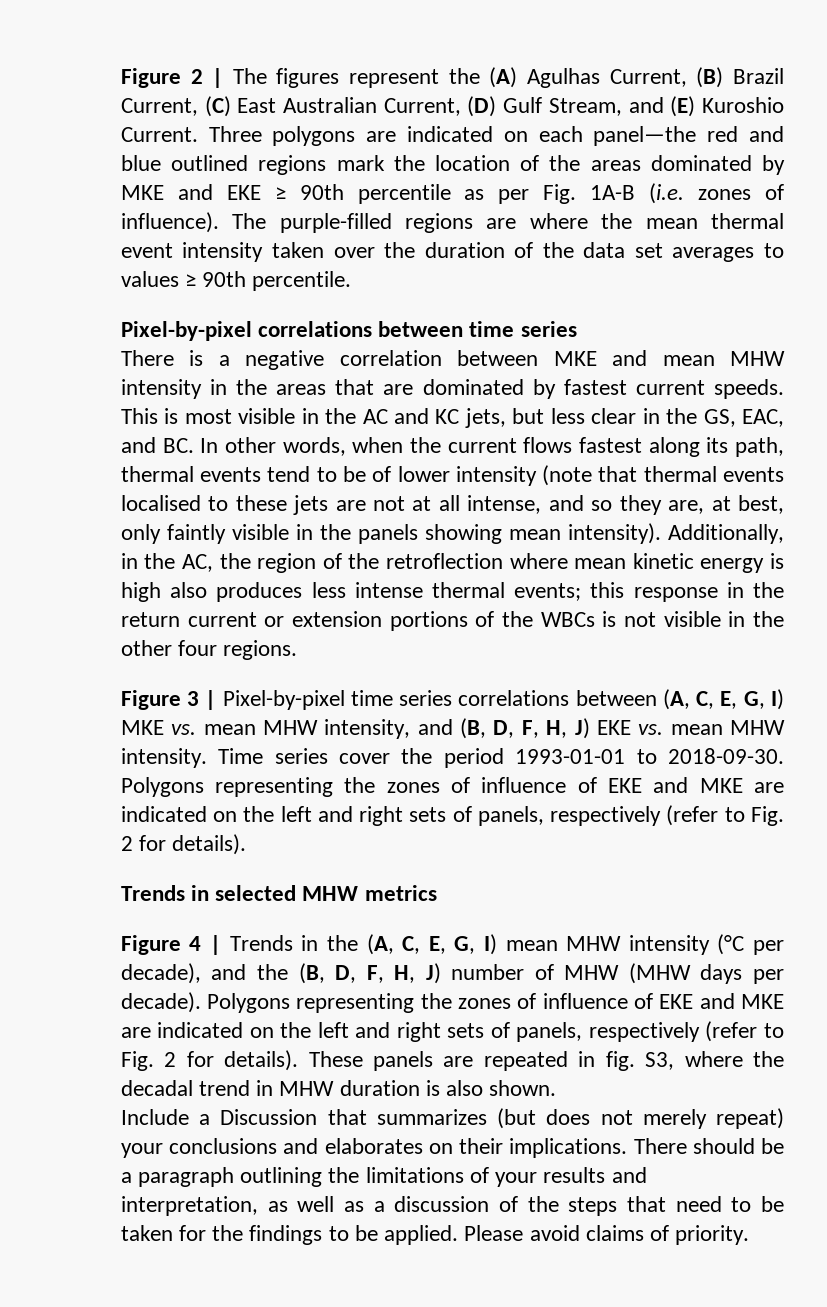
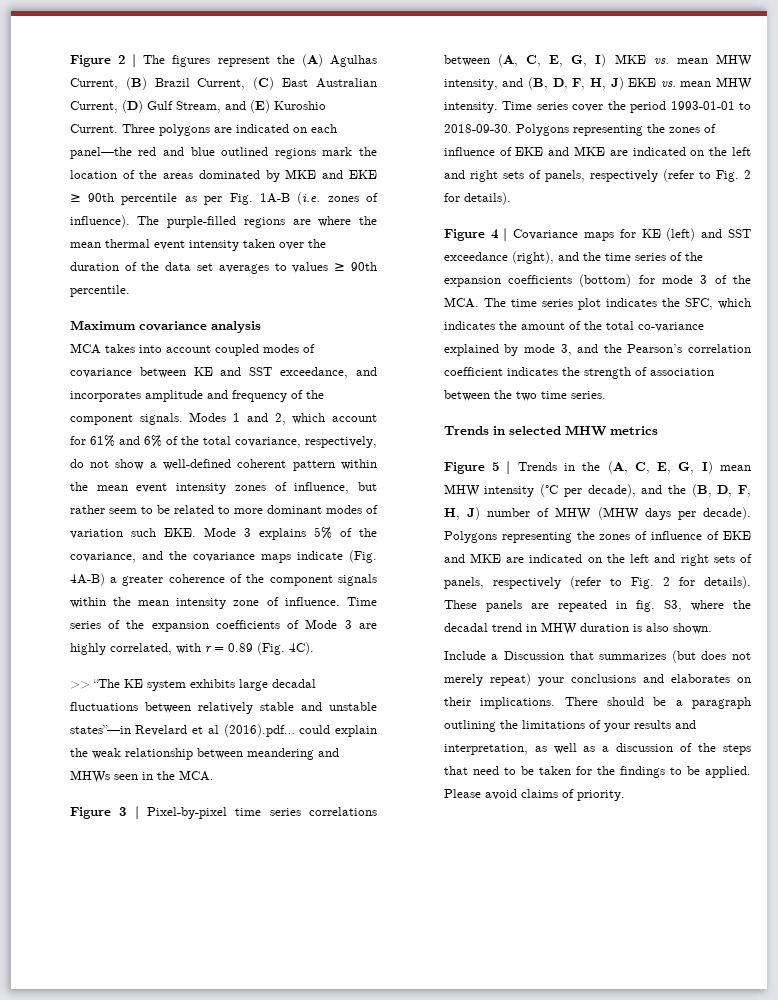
- Pixel-by-pixel correlations between time series
- There is a negative correlation between MKE and mean MHW intensity in the areas that are dominated by fastest current speeds. This is most visible in the AC and KC jets, but less clear in the GS, EAC, and BC. In other words, when the current flows fastest along its path, thermal events tend to be of lower intensity (note that thermal events localised to these jets are not at all intense, and so they are, at best, only faintly visible in the panels showing mean intensity). Additionally, in the AC, the region of the retroflection where mean kinetic energy is high also produces less intense thermal events; this response in the return current or extension portions of the WBCs is not visible in the other four regions.
+ Maximum covariance analysis
+ MCA takes into account coupled modes of covariance between KE and SST exceedance, and incorporates amplitude and frequency of the component signals. Modes 1 and 2, which account for 61% and 6% of the total covariance, respectively, do not show a well-defined coherent pattern within the mean event intensity zones of influence, but rather seem to be related to more dominant modes of variation such EKE. Mode 3 explains 5% of the covariance, and the covariance maps indicate (Fig. 4A-B) a greater coherence of the component signals within the mean intensity zone of influence. Time series of the expansion coefficients of Mode 3 are highly correlated, with r = 0.89 (Fig. 4C).
+ >> “The KE system exhibits large decadal fluctuations between relatively stable and unstable states”—in Revelard et al (2016).pdf… could explain the weak relationship between meandering and MHWs seen in the MCA.
+ Figure 4 | Covariance maps for KE (left) and SST exceedance (right), and the time series of the expansion coefficients (bottom) for mode 3 of the MCA. The time series plot indicates the SFC, which indicates the amount of the total co-variance explained by mode 3, and the Pearson’s correlation coefficient indicates the strength of association between the two time series.
- Figure 4 | Trends in the (A, C, E, G, I) mean MHW intensity (°C per decade), and the (B, D, F, H, J) number of MHW (MHW days per decade).
+ Figure 5 | Trends in the (A, C, E, G, I) mean MHW intensity (°C per decade), and the (B, D, F, H, J) number of MHW (MHW days per decade).

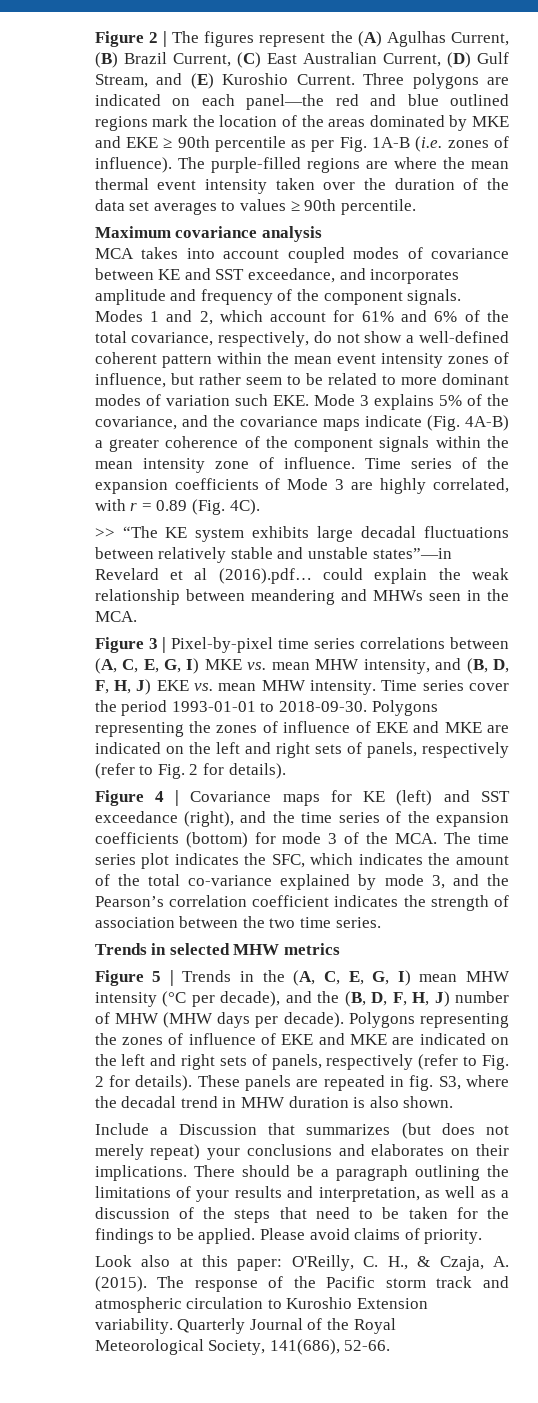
+ Look also at this paper: O'Reilly, C. H., & Czaja, A. (2015). The response of the Pacific storm track and atmospheric circulation to Kuroshio Extension variability. Quarterly Journal of the Royal Meteorological Society, 141(686), 52-66.

